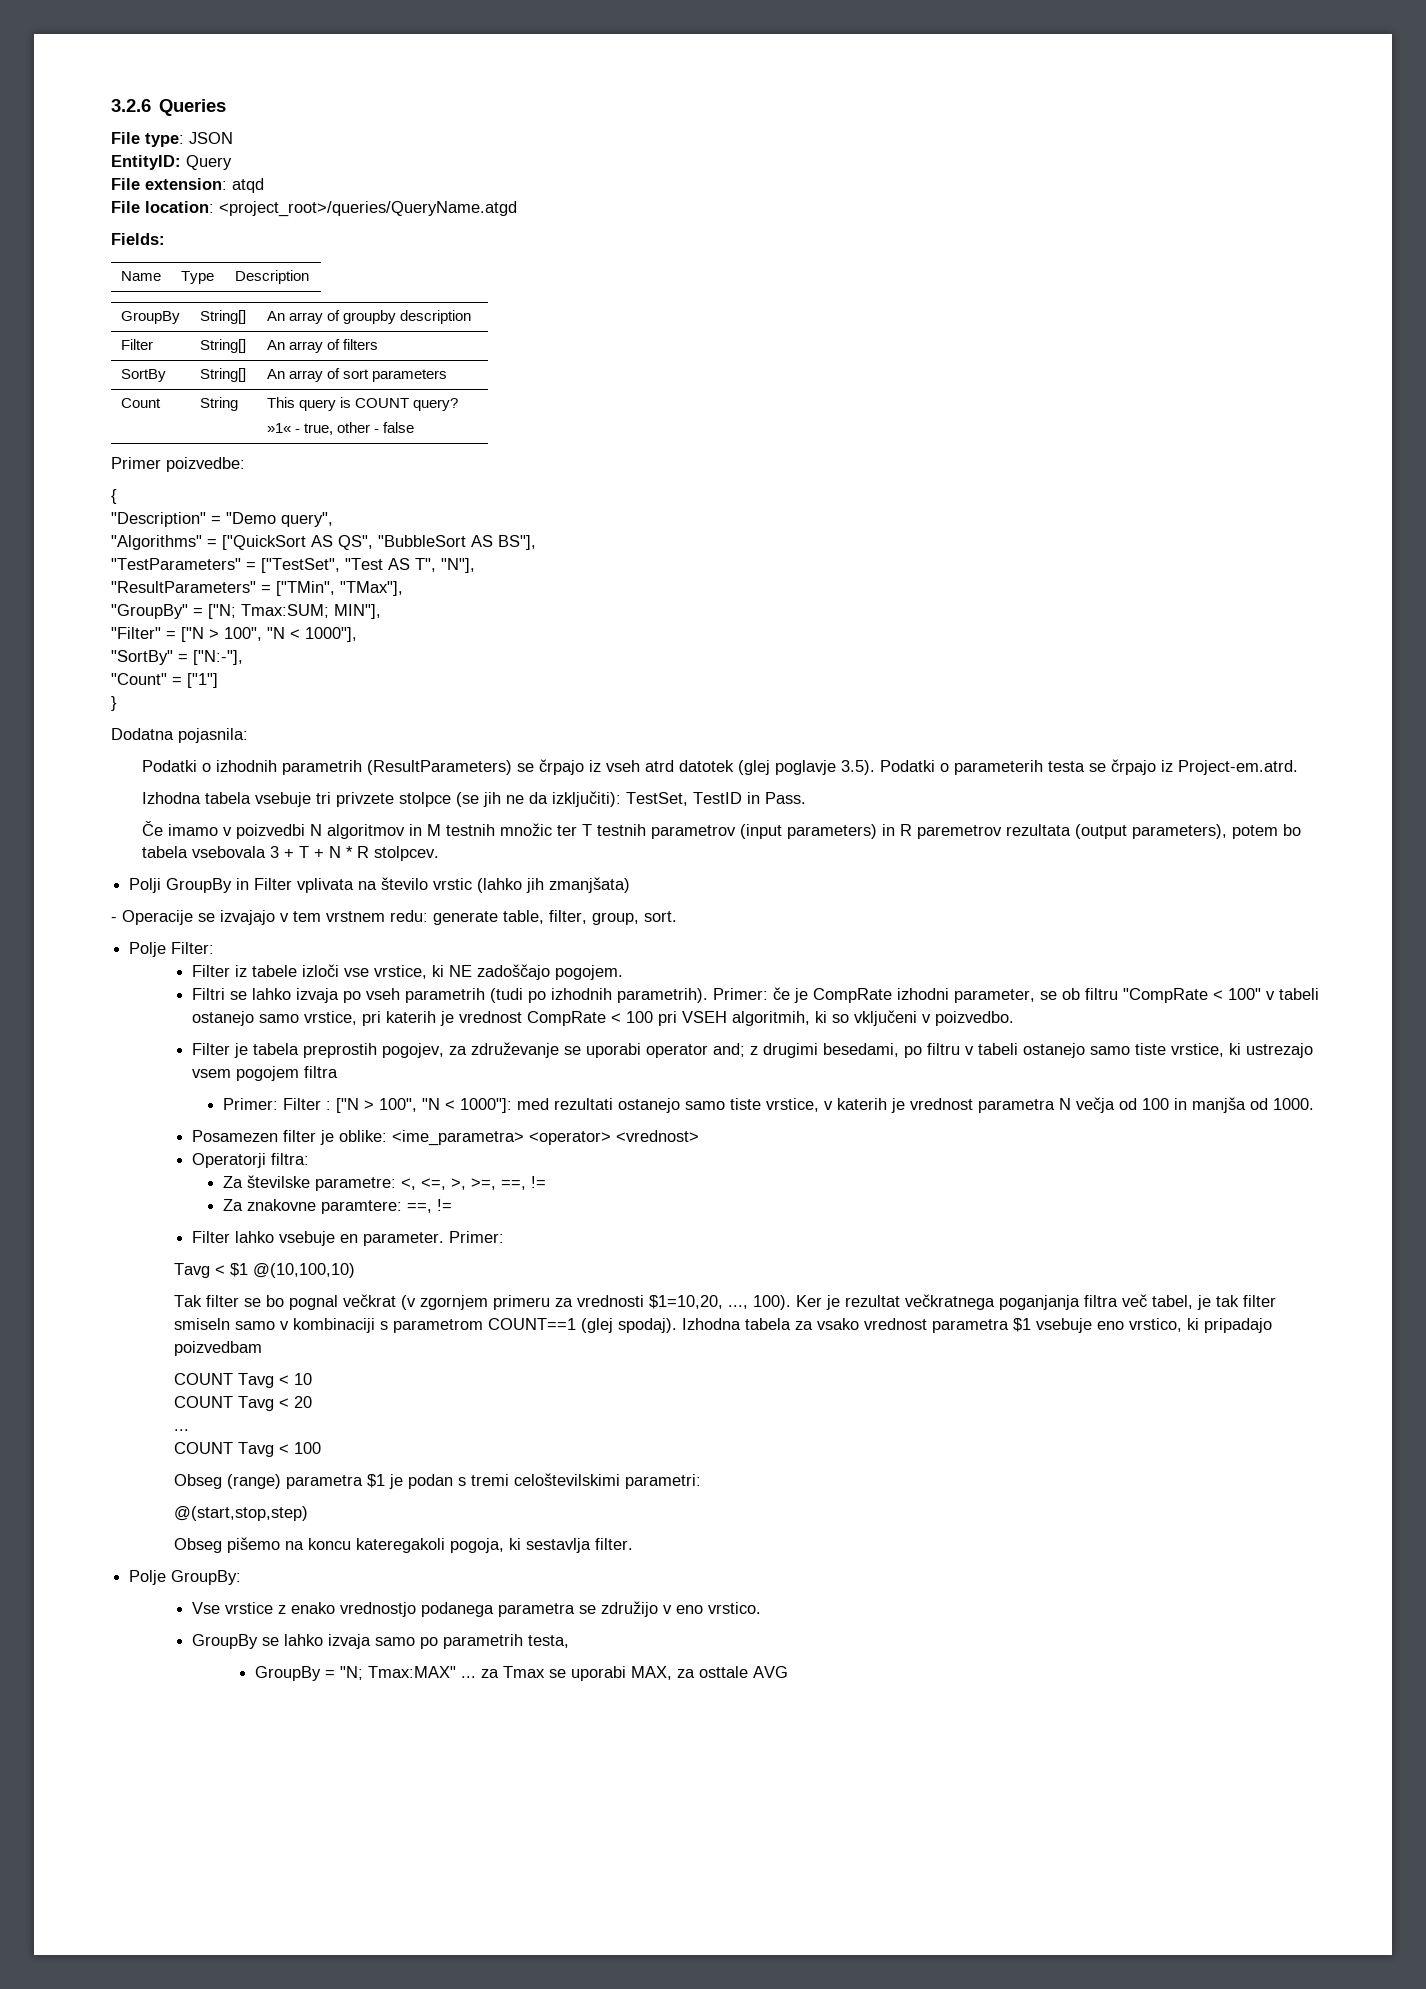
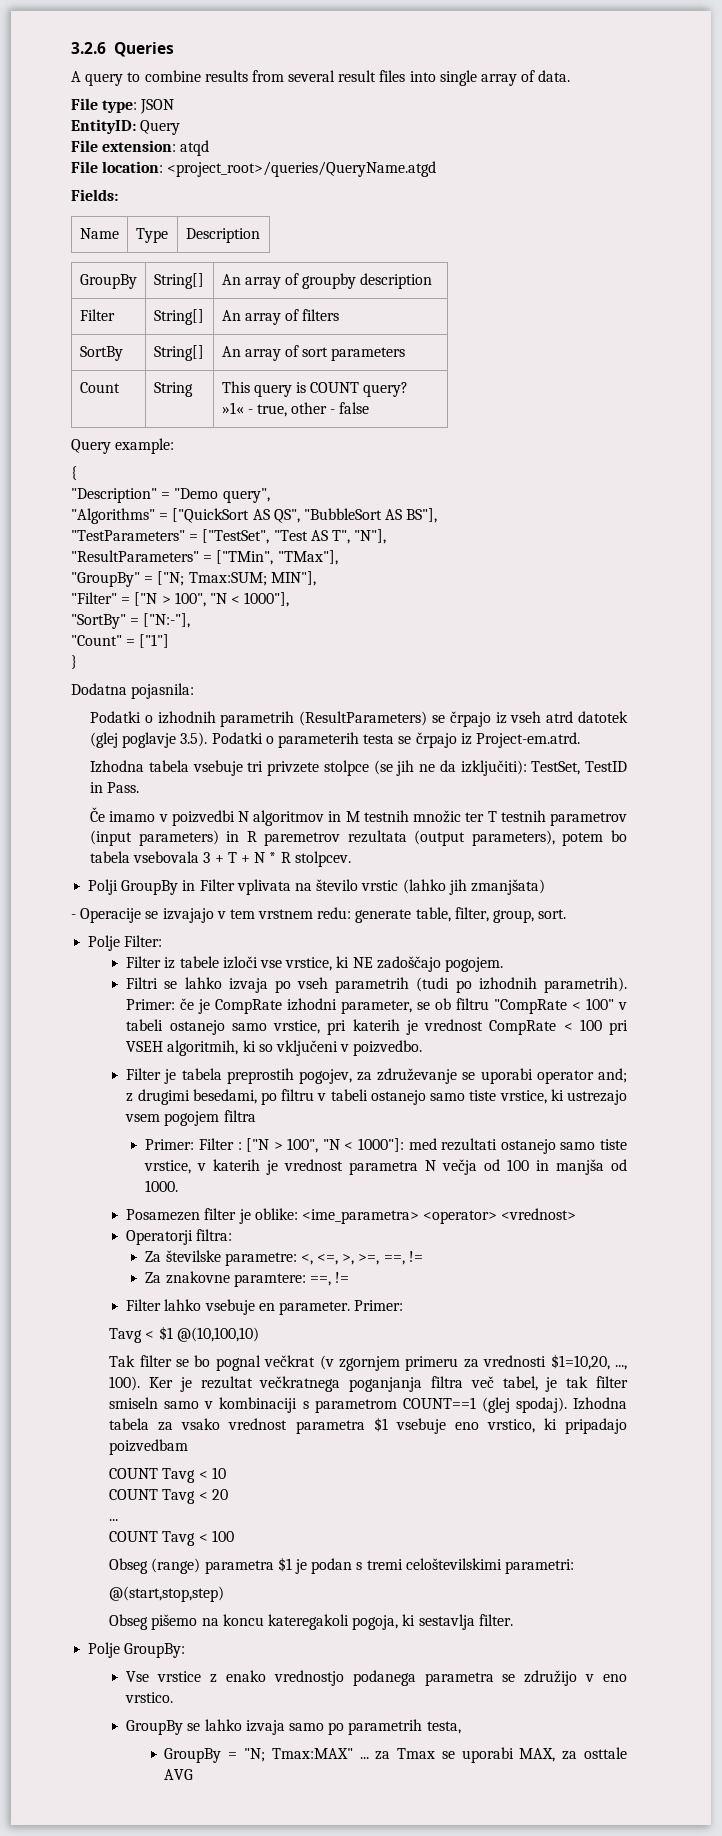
+ A query to combine results from several result files into single array of data.
- Primer poizvedbe:
+ Query example:

